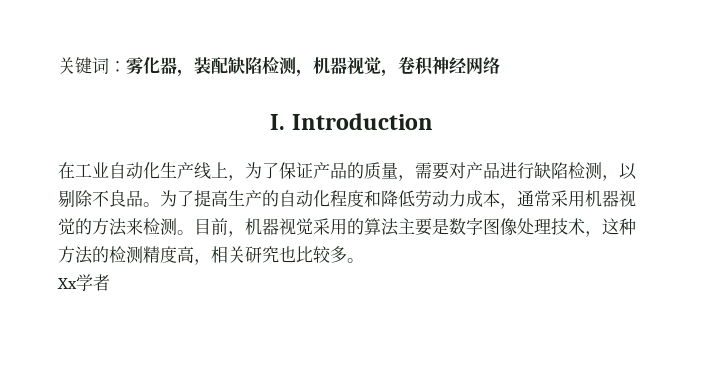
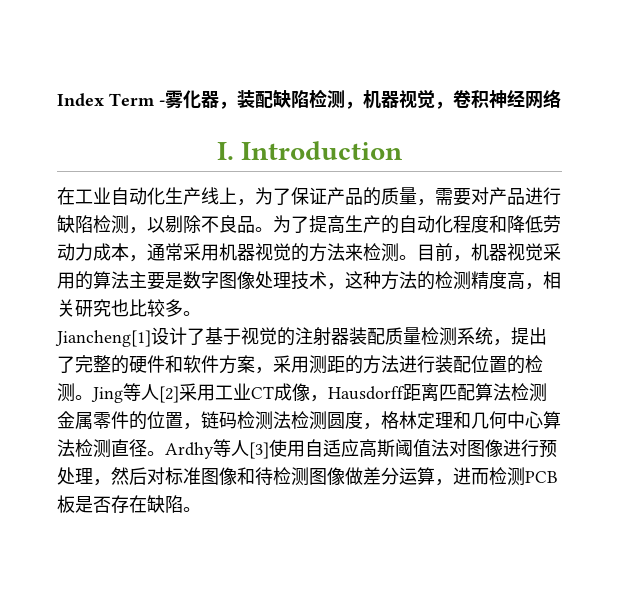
- 关键词：雾化器，装配缺陷检测，机器视觉，卷积神经网络
+ Index Term -雾化器，装配缺陷检测，机器视觉，卷积神经网络
- Xx学者
+ Jiancheng[1]设计了基于视觉的注射器装配质量检测系统，提出了完整的硬件和软件方案，采用测距的方法进行装配位置的检测。Jing等人[2]采用工业CT成像，Hausdorff距离匹配算法检测金属零件的位置，链码检测法检测圆度，格林定理和几何中心算法检测直径。Ardhy等人[3]使用自适应高斯阈值法对图像进行预处理，然后对标准图像和待检测图像做差分运算，进而检测PCB板是否存在缺陷。

